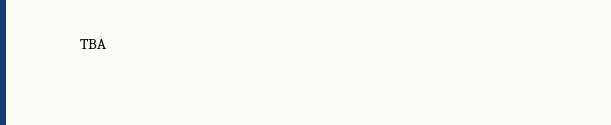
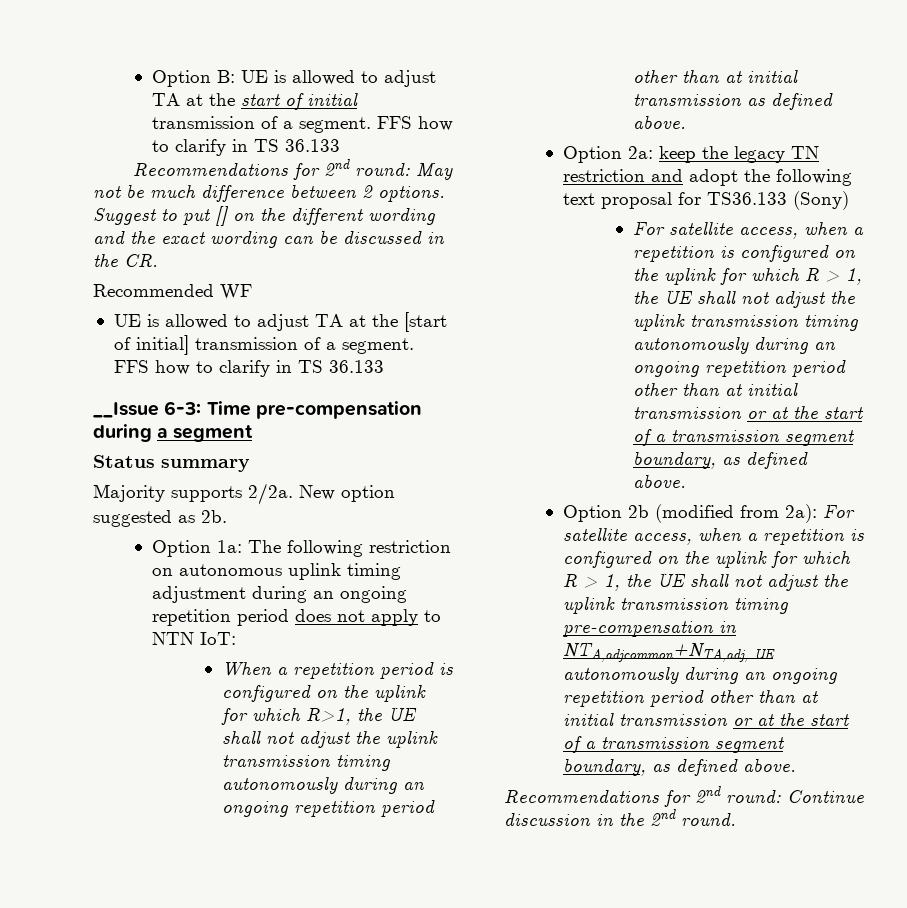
- TBA
+ Option B: UE is allowed to adjust TA at the start of initial transmission of a segment. FFS how to clarify in TS 36.133
+ Recommendations for 2nd round: May not be much difference between 2 options. Suggest to put [] on the different wording and the exact wording can be discussed in the CR.
+ Recommended WF
+ UE is allowed to adjust TA at the [start of initial] transmission of a segment. FFS how to clarify in TS 36.133
+ __Issue 6-3: Time pre-compensation during a segment
+ Status summary
+ Majority supports 2/2a. New option suggested as 2b.
+ Option 1a: The following restriction on autonomous uplink timing adjustment during an ongoing repetition period does not apply to NTN IoT:
+ When a repetition period is configured on the uplink for which R>1, the UE shall not adjust the uplink transmission timing autonomously during an ongoing repetition period other than at initial transmission as defined above.
+ Option 2a: keep the legacy TN restriction and adopt the following text proposal for TS36.133 (Sony)
+ For satellite access, when a repetition is configured on the uplink for which R > 1, the UE shall not adjust the uplink transmission timing autonomously during an ongoing repetition period other than at initial transmission or at the start of a transmission segment boundary, as defined above.
+ Option 2b (modified from 2a): For satellite access, when a repetition is configured on the uplink for which R > 1, the UE shall not adjust the uplink transmission timing pre-compensation in NTA,adjcommon+NTA,adj, UE autonomously during an ongoing repetition period other than at initial transmission or at the start of a transmission segment boundary, as defined above.
+ Recommendations for 2nd round: Continue discussion in the 2nd round.

